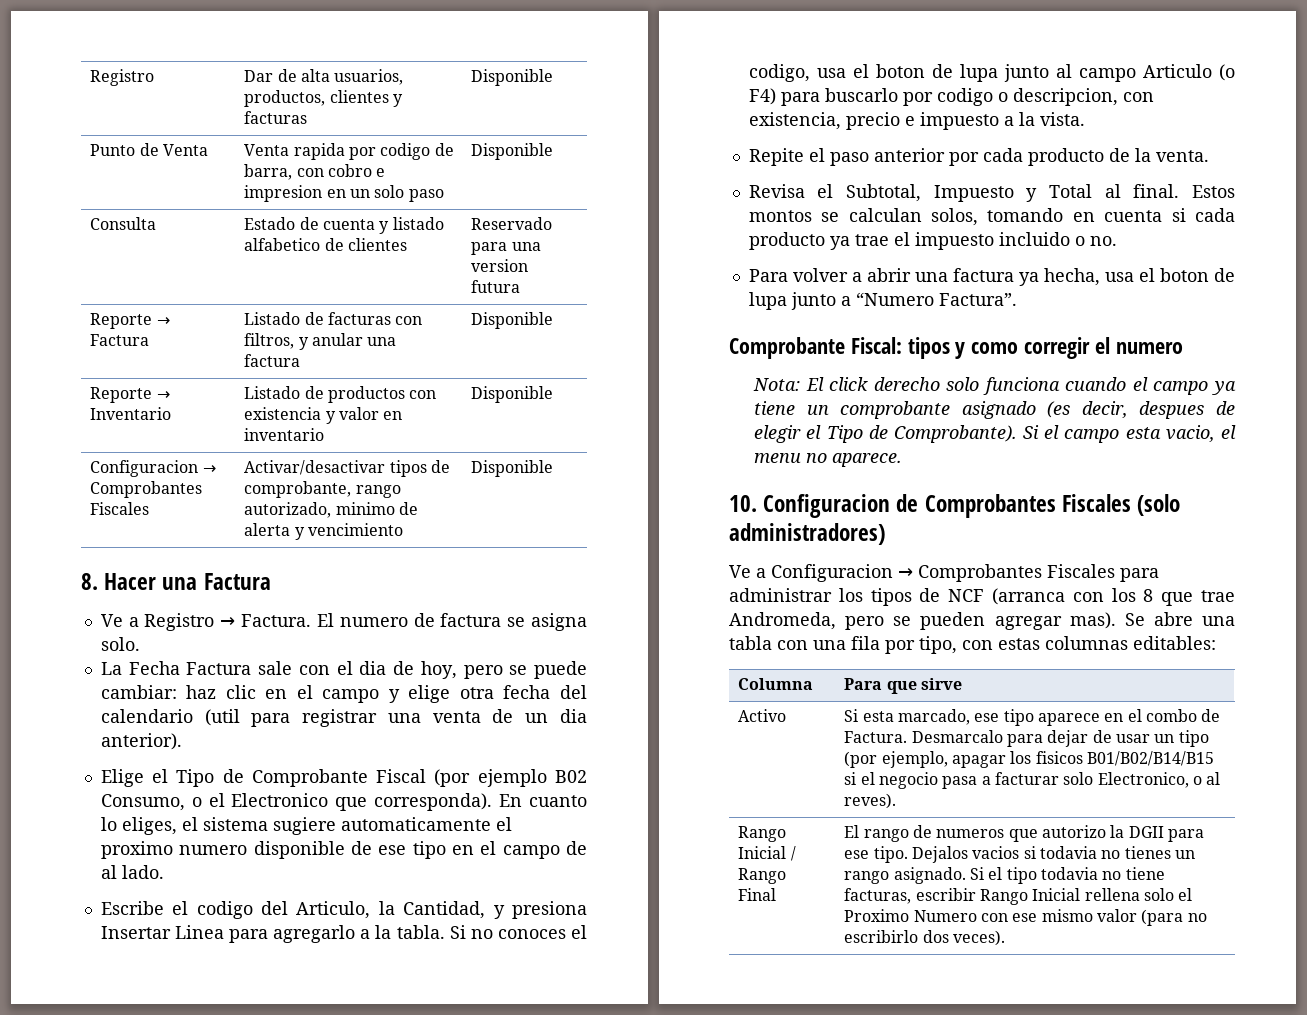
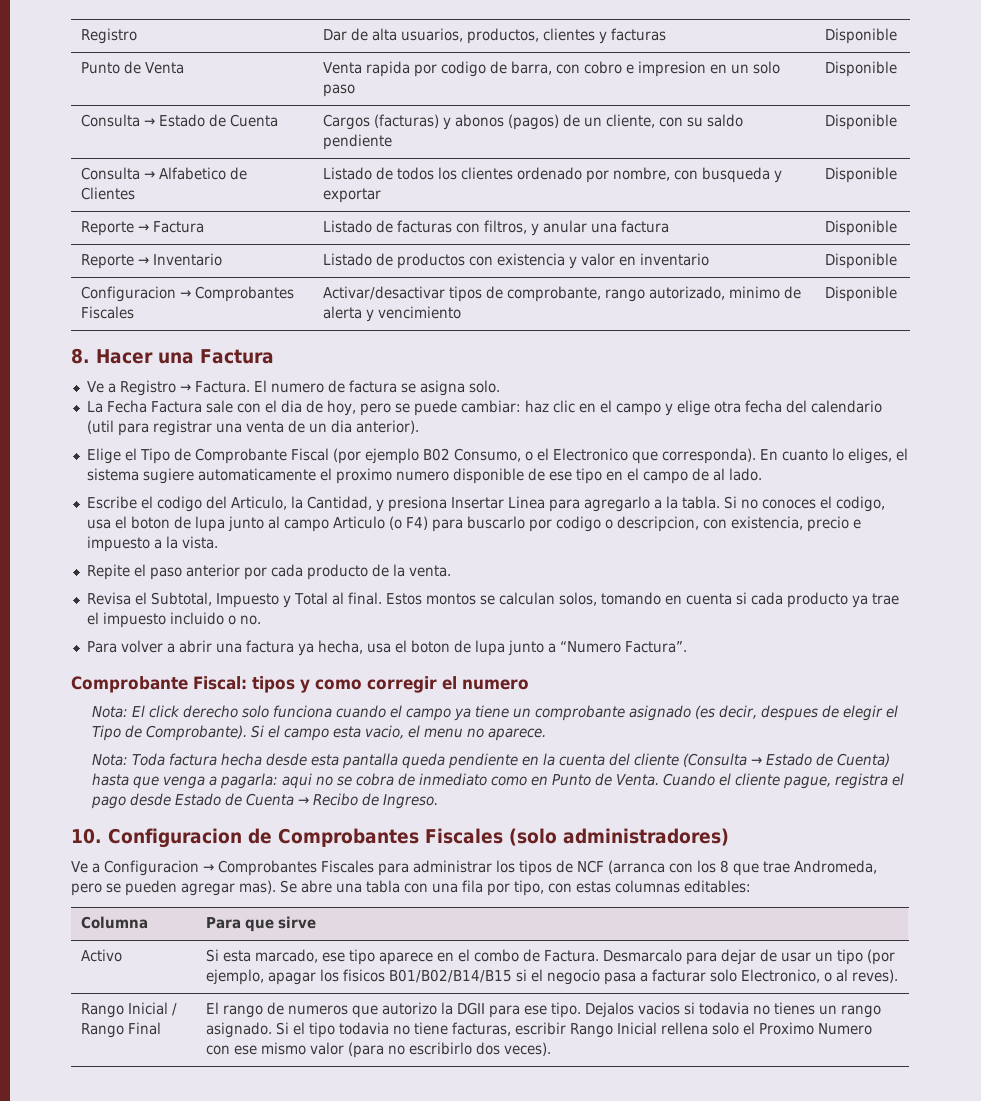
- Consulta | Estado de cuenta y listado alfabetico de clientes | Reservado para una version futura
+ Consulta → Estado de Cuenta | Cargos (facturas) y abonos (pagos) de un cliente, con su saldo pendiente | Disponible
+ Consulta → Alfabetico de Clientes | Listado de todos los clientes ordenado por nombre, con busqueda y exportar | Disponible
+ Nota: Toda factura hecha desde esta pantalla queda pendiente en la cuenta del cliente (Consulta → Estado de Cuenta) hasta que venga a pagarla: aqui no se cobra de inmediato como en Punto de Venta. Cuando el cliente pague, registra el pago desde Estado de Cuenta → Recibo de Ingreso.

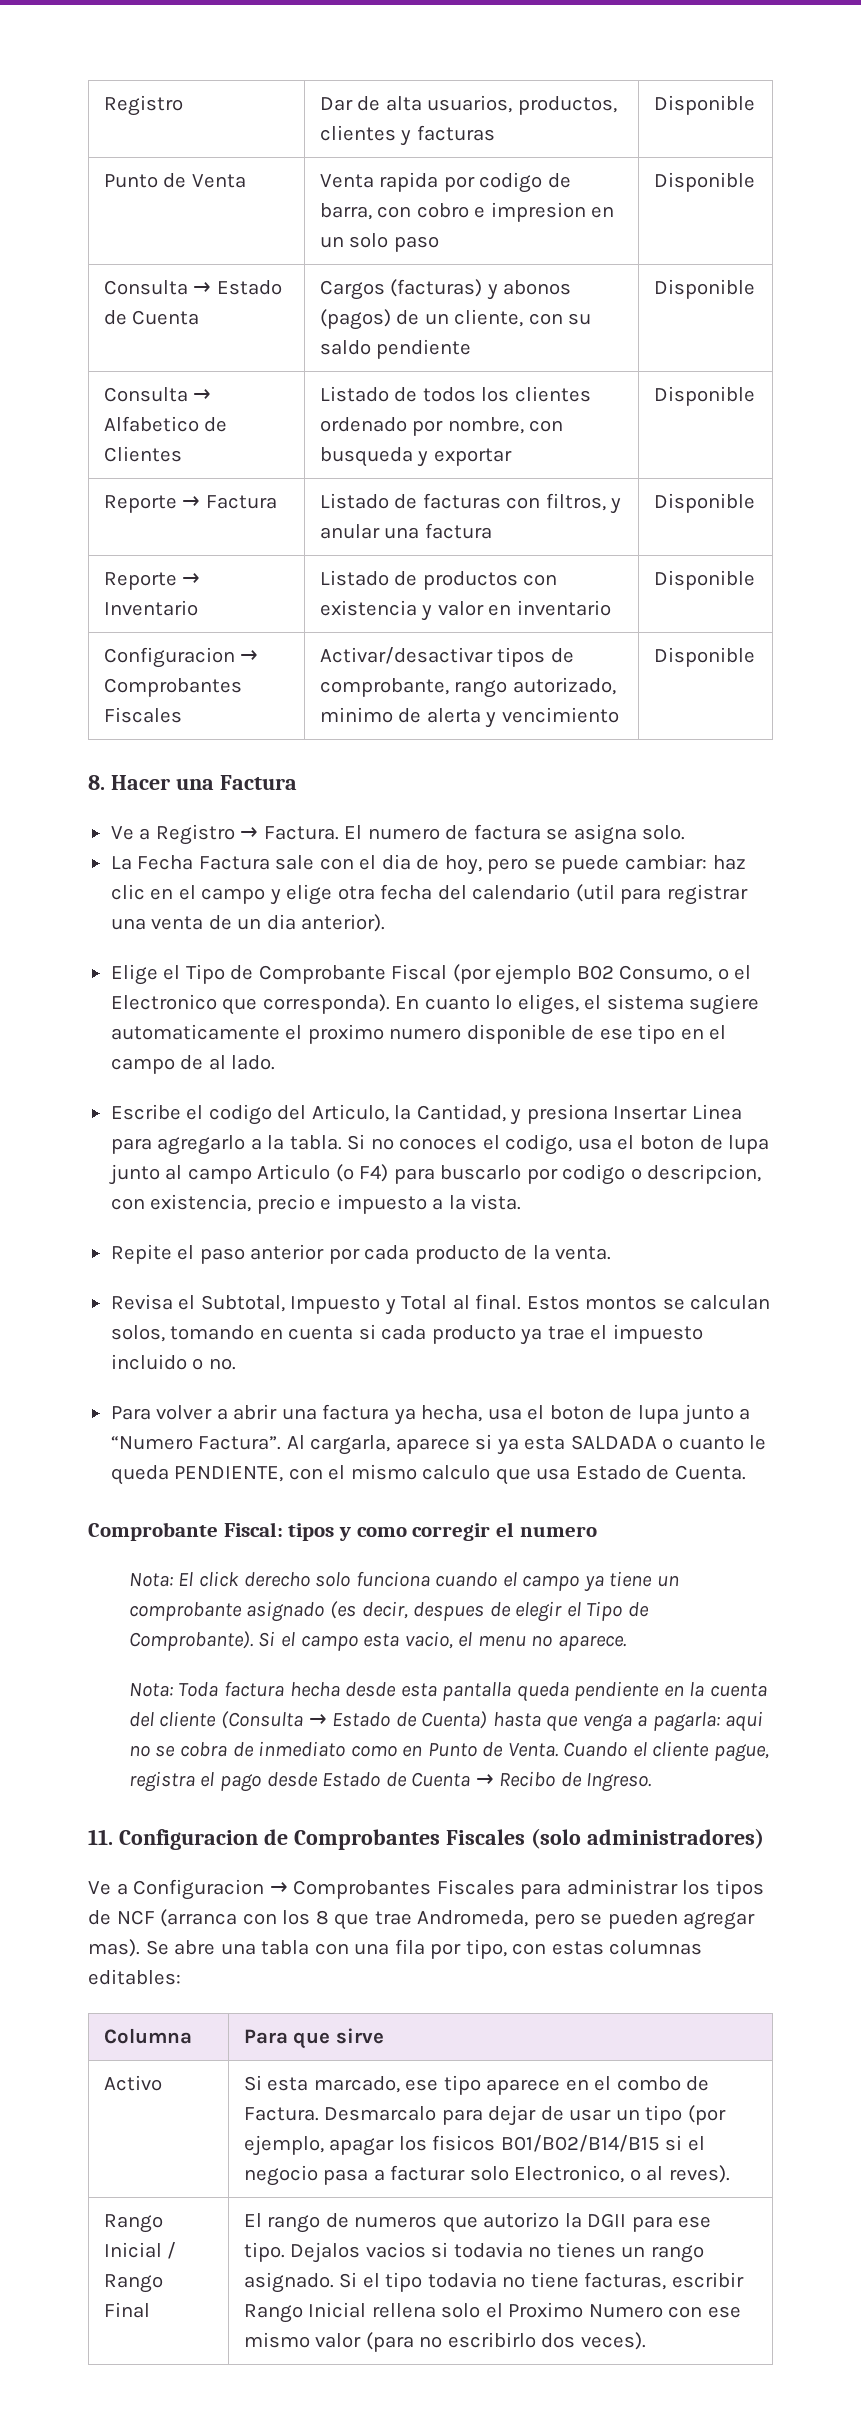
+ Al cargarla, aparece si ya esta SALDADA o cuanto le queda PENDIENTE, con el mismo calculo que usa Estado de Cuenta.
- 10. Configuracion de Comprobantes Fiscales (solo administradores)
+ 11. Configuracion de Comprobantes Fiscales (solo administradores)

